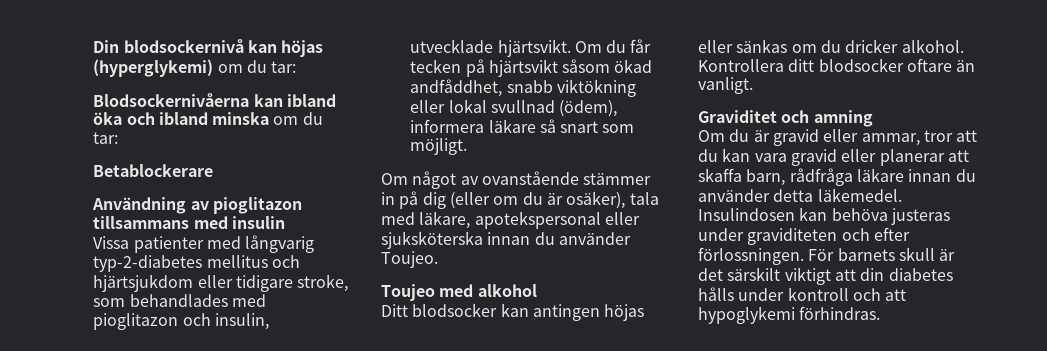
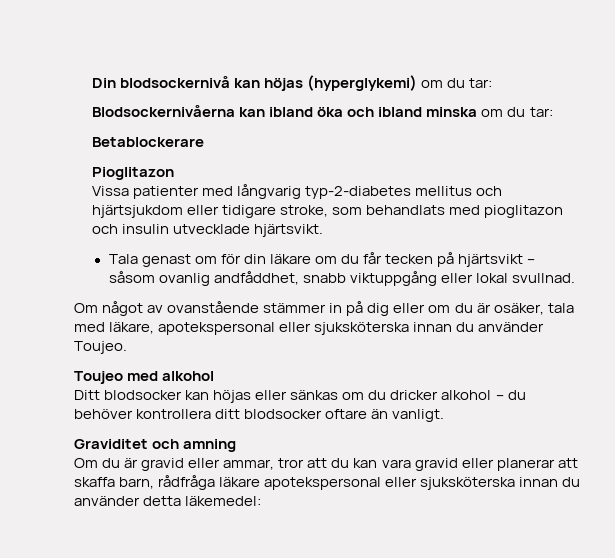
- Användning av pioglitazon tillsammans med insulin
+ Pioglitazon
- Vissa patienter med långvarig typ-2-diabetes mellitus och hjärtsjukdom eller tidigare stroke, som behandlades med pioglitazon och insulin, utvecklade hjärtsvikt. Om du får tecken på hjärtsvikt såsom ökad andfåddhet, snabb viktökning eller lokal svullnad (ödem), informera läkare så snart som möjligt.
+ Vissa patienter med långvarig typ-2-diabetes mellitus och hjärtsjukdom eller tidigare stroke, som behandlats med pioglitazon och insulin utvecklade hjärtsvikt.
+ Tala genast om för din läkare om du får tecken på hjärtsvikt – såsom ovanlig andfåddhet, snabb viktuppgång eller lokal svullnad.
- Om något av ovanstående stämmer in på dig (eller om du är osäker), tala med läkare, apotekspersonal eller sjuksköterska innan du använder Toujeo.
+ Om något av ovanstående stämmer in på dig eller om du är osäker, tala med läkare, apotekspersonal eller sjuksköterska innan du använder Toujeo.
- Ditt blodsocker kan antingen höjas eller sänkas om du dricker alkohol. Kontrollera ditt blodsocker oftare än vanligt.
+ Ditt blodsocker kan höjas eller sänkas om du dricker alkohol – du behöver kontrollera ditt blodsocker oftare än vanligt.
- Om du är gravid eller ammar, tror att du kan vara gravid eller planerar att skaffa barn, rådfråga läkare innan du använder detta läkemedel. Insulindosen kan behöva justeras under graviditeten och efter förlossningen. För barnets skull är det särskilt viktigt att din diabetes hålls under kontroll och att hypoglykemi förhindras.
+ Om du är gravid eller ammar, tror att du kan vara gravid eller planerar att skaffa barn, rådfråga läkare apotekspersonal eller sjuksköterska innan du använder detta läkemedel:

